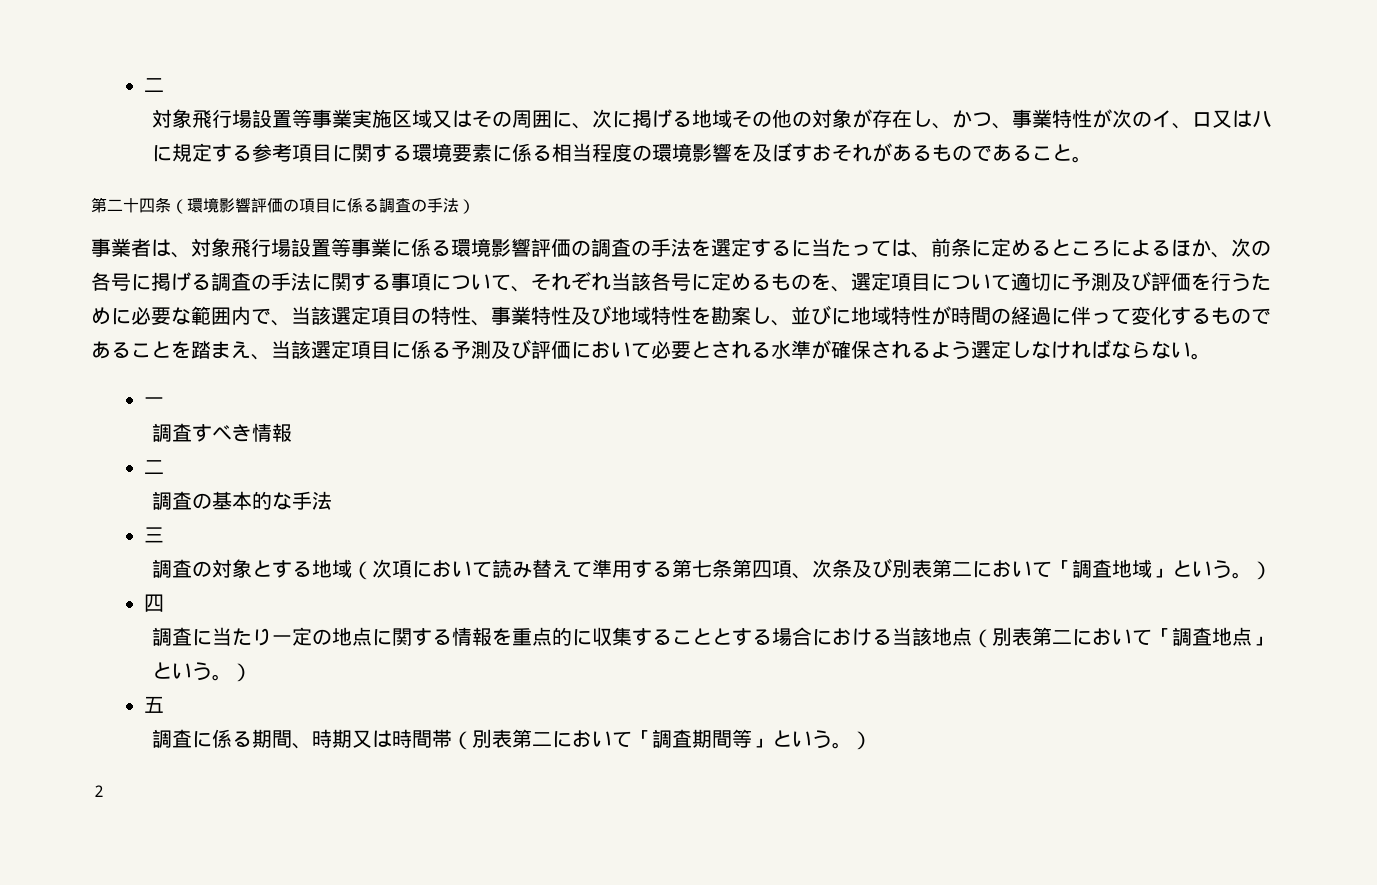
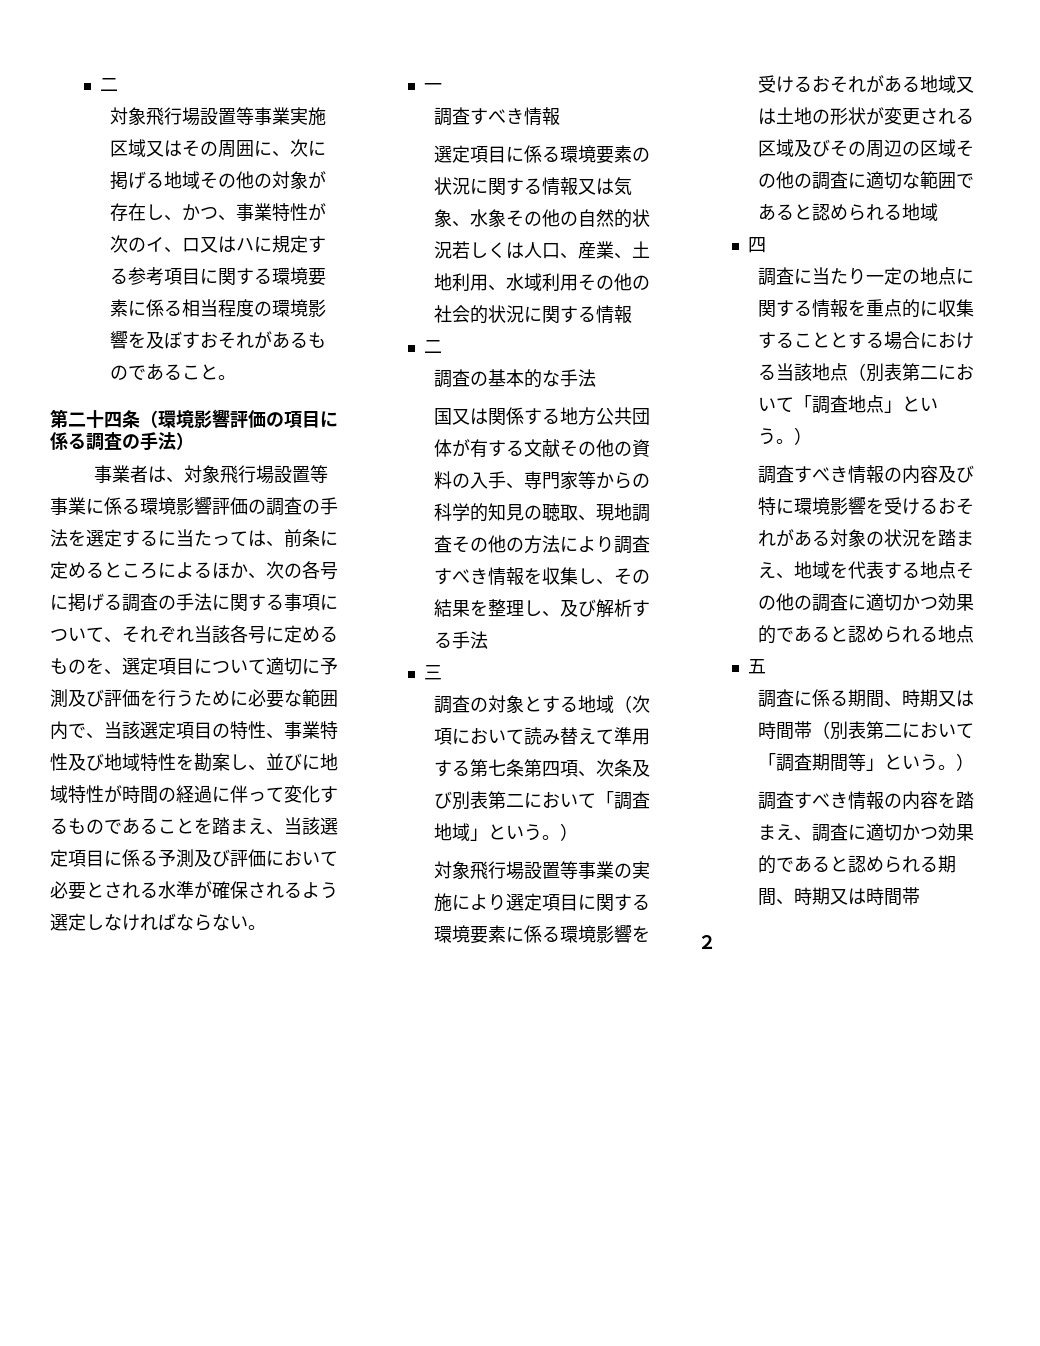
+ 選定項目に係る環境要素の状況に関する情報又は気象、水象その他の自然的状況若しくは人口、産業、土地利用、水域利用その他の社会的状況に関する情報
+ 国又は関係する地方公共団体が有する文献その他の資料の入手、専門家等からの科学的知見の聴取、現地調査その他の方法により調査すべき情報を収集し、その結果を整理し、及び解析する手法
+ 対象飛行場設置等事業の実施により選定項目に関する環境要素に係る環境影響を受けるおそれがある地域又は土地の形状が変更される区域及びその周辺の区域その他の調査に適切な範囲であると認められる地域
+ 調査すべき情報の内容及び特に環境影響を受けるおそれがある対象の状況を踏まえ、地域を代表する地点その他の調査に適切かつ効果的であると認められる地点
+ 調査すべき情報の内容を踏まえ、調査に適切かつ効果的であると認められる期間、時期又は時間帯

